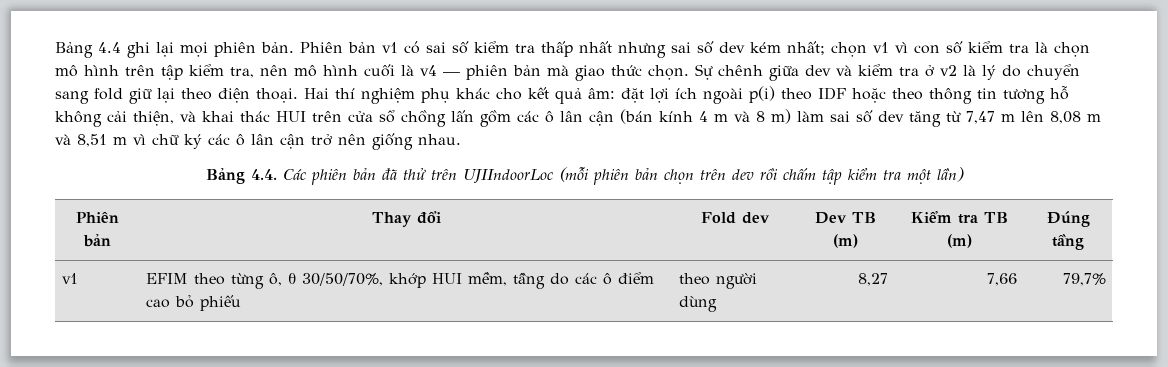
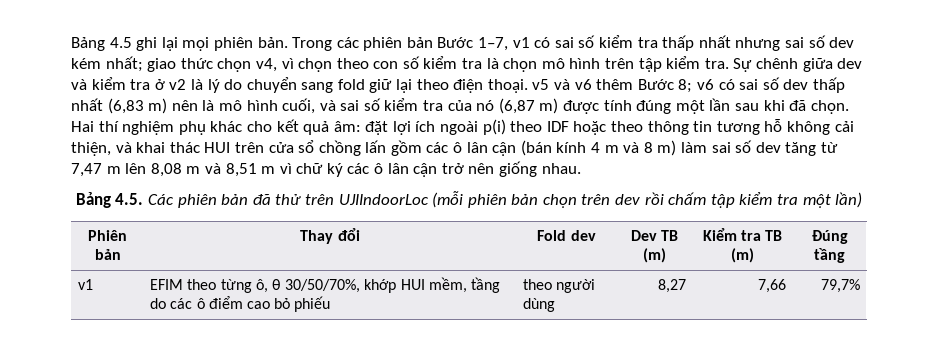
- Bảng 4.4 ghi lại mọi phiên bản.
+ Bảng 4.5 ghi lại mọi phiên bản.
- Phiên bản v1 có sai số kiểm tra thấp nhất nhưng sai số dev kém nhất; chọn v1 vì con số kiểm tra là chọn mô hình trên tập kiểm tra, nên mô hình cuối là v4 — phiên bản mà giao thức chọn.
+ Trong các phiên bản Bước 1–7, v1 có sai số kiểm tra thấp nhất nhưng sai số dev kém nhất; giao thức chọn v4, vì chọn theo con số kiểm tra là chọn mô hình trên tập kiểm tra.
- Sự chênh giữa dev và kiểm tra ở v2 là lý do chuyển sang fold giữ lại theo điện thoại.
+ Sự chênh giữa dev và kiểm tra ở v2 là lý do chuyển sang fold giữ lại theo điện thoại. v5 và v6 thêm Bước 8; v6 có sai số dev thấp nhất (6,83 m) nên là mô hình cuối, và sai số kiểm tra của nó (6,87 m) được tính đúng một lần sau khi đã chọn.
- Bảng 4.4. Các phiên bản đã thử trên UJIIndoorLoc (mỗi phiên bản chọn trên dev rồi chấm tập kiểm tra một lần)
+ Bảng 4.5. Các phiên bản đã thử trên UJIIndoorLoc (mỗi phiên bản chọn trên dev rồi chấm tập kiểm tra một lần)

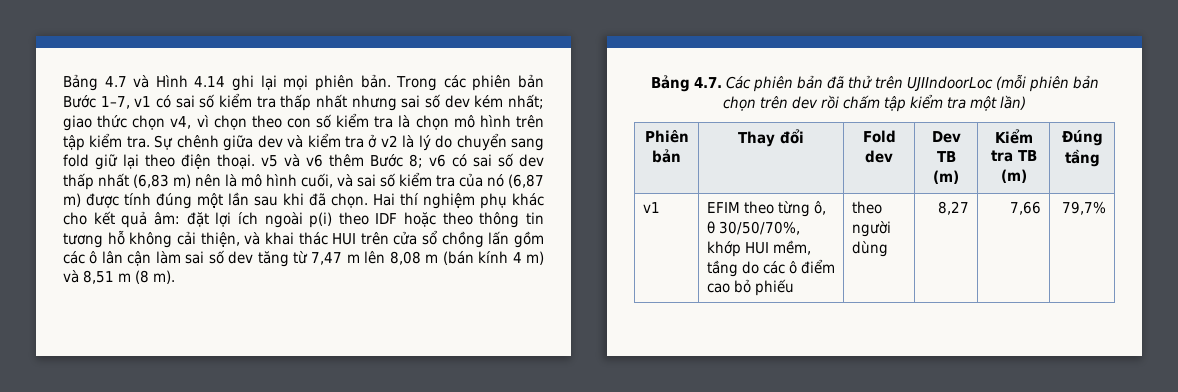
- Bảng 4.5 ghi lại mọi phiên bản.
+ Bảng 4.7 và Hình 4.14 ghi lại mọi phiên bản.
- đặt lợi ích ngoài p(i) theo IDF hoặc theo thông tin tương hỗ không cải thiện, và khai thác HUI trên cửa sổ chồng lấn gồm các ô lân cận (bán kính 4 m và 8 m) làm sai số dev tăng từ 7,47 m lên 8,08 m và 8,51 m vì chữ ký các ô lân cận trở nên giống nhau.
- Bảng 4.5. Các phiên bản đã thử trên UJIIndoorLoc (mỗi phiên bản chọn trên dev rồi chấm tập kiểm tra một lần)
+ đặt lợi ích ngoài p(i) theo IDF hoặc theo thông tin tương hỗ không cải thiện, và khai thác HUI trên cửa sổ chồng lấn gồm các ô lân cận làm sai số dev tăng từ 7,47 m lên 8,08 m (bán kính 4 m) và 8,51 m (8 m).
+ Bảng 4.7. Các phiên bản đã thử trên UJIIndoorLoc (mỗi phiên bản chọn trên dev rồi chấm tập kiểm tra một lần)

